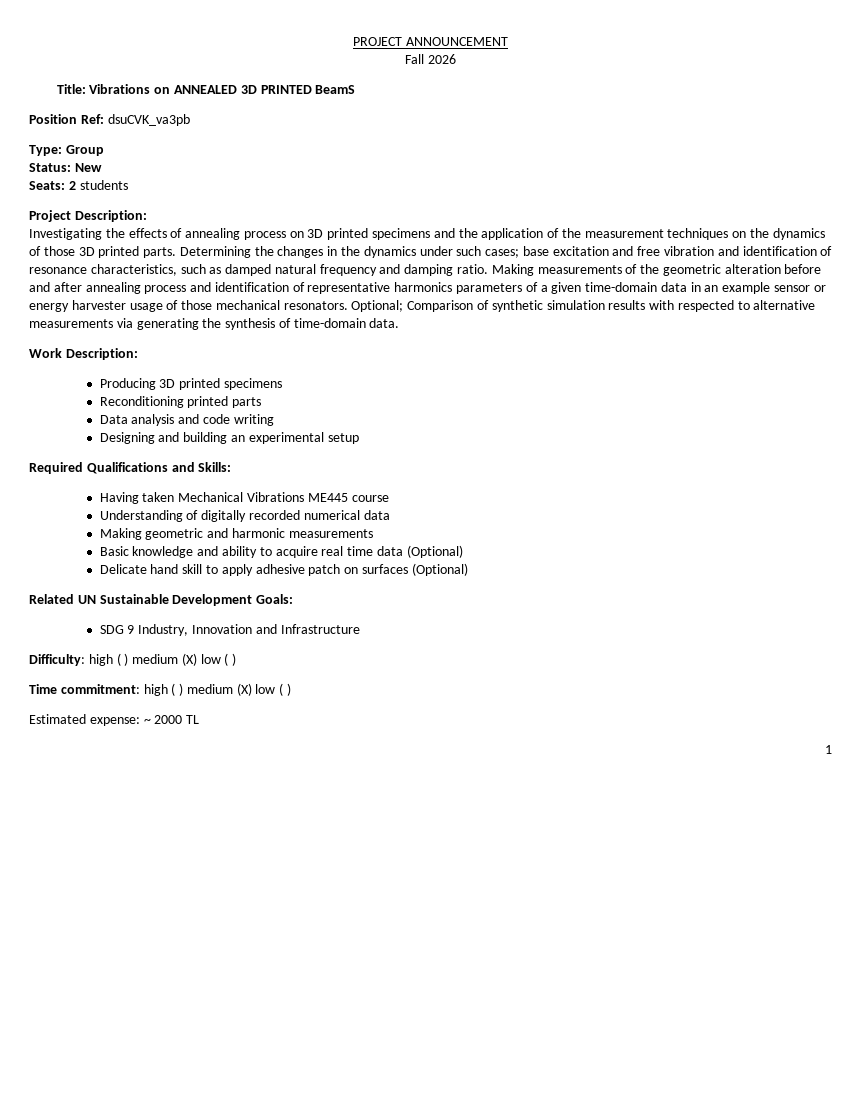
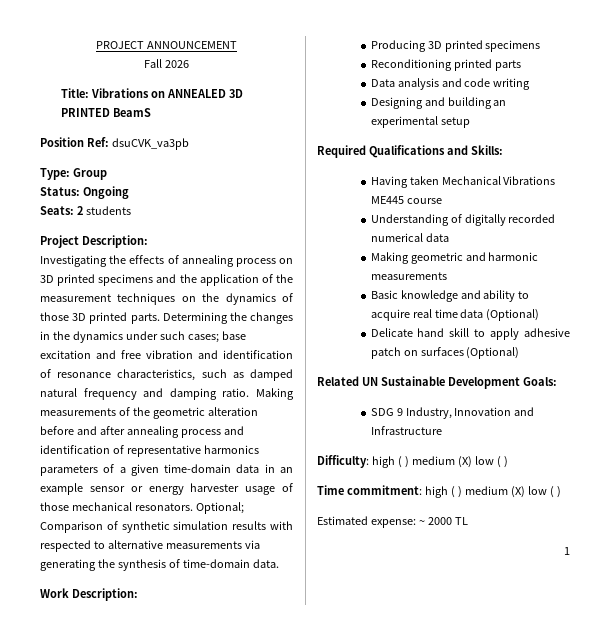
- Status: New
+ Status: Ongoing

